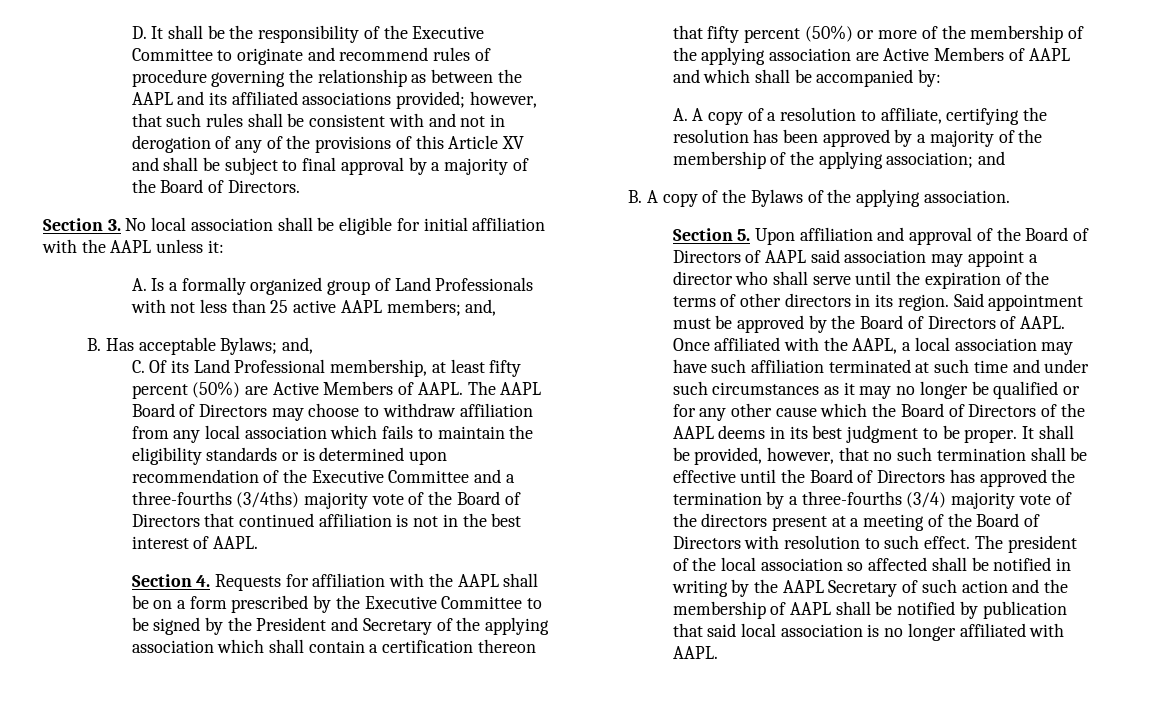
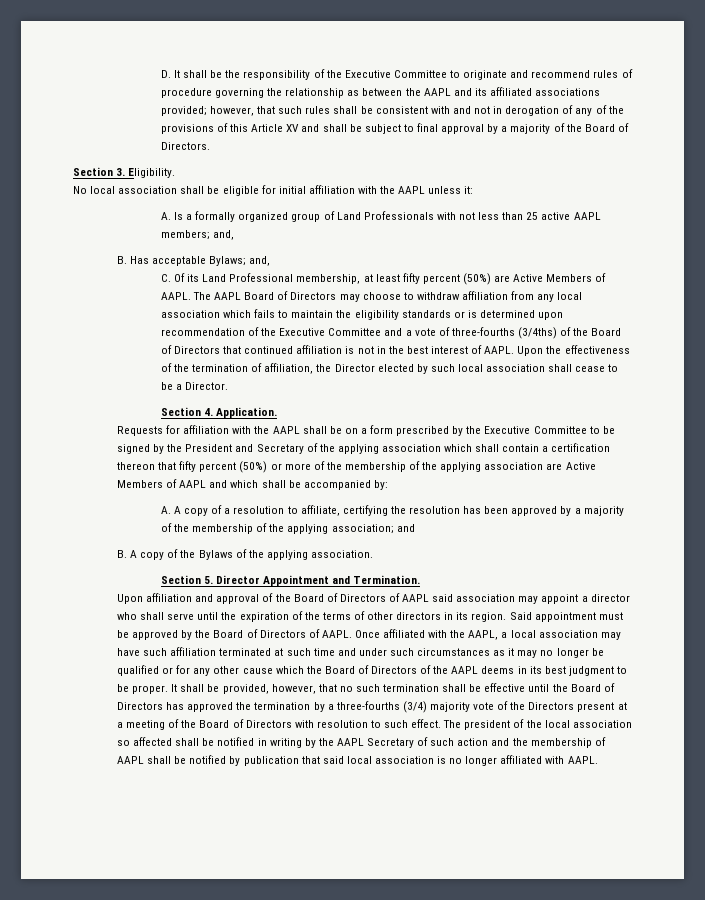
- Section 3. No local association shall be eligible for initial affiliation with the AAPL unless it:
+ Section 3. Eligibility.
+ No local association shall be eligible for initial affiliation with the AAPL unless it:
- The AAPL Board of Directors may choose to withdraw affiliation from any local association which fails to maintain the eligibility standards or is determined upon recommendation of the Executive Committee and a three-fourths (3/4ths) majority vote of the Board of Directors that continued affiliation is not in the best interest of AAPL.
+ The AAPL Board of Directors may choose to withdraw affiliation from any local association which fails to maintain the eligibility standards or is determined upon recommendation of the Executive Committee and a vote of three-fourths (3/4ths) of the Board of Directors that continued affiliation is not in the best interest of AAPL. Upon the effectiveness of the termination of affiliation, the Director elected by such local association shall cease to be a Director.
- Section 4. Requests for affiliation with the AAPL shall be on a form prescribed by the Executive Committee to be signed by the President and Secretary of the applying association which shall contain a certification thereon that fifty percent (50%) or more of the membership of the applying association are Active Members of AAPL and which shall be accompanied by:
+ Section 4. Application.
+ Requests for affiliation with the AAPL shall be on a form prescribed by the Executive Committee to be signed by the President and Secretary of the applying association which shall contain a certification thereon that fifty percent (50%) or more of the membership of the applying association are Active Members of AAPL and which shall be accompanied by:
- Section 5. Upon affiliation and approval of the Board of Directors of AAPL said association may appoint a director who shall serve until the expiration of the terms of other directors in its region.
+ Section 5. Director Appointment and Termination.
+ Upon affiliation and approval of the Board of Directors of AAPL said association may appoint a director who shall serve until the expiration of the terms of other directors in its region.
- It shall be provided, however, that no such termination shall be effective until the Board of Directors has approved the termination by a three-fourths (3/4) majority vote of the directors present at a meeting of the Board of Directors with resolution to such effect.
+ It shall be provided, however, that no such termination shall be effective until the Board of Directors has approved the termination by a three-fourths (3/4) majority vote of the Directors present at a meeting of the Board of Directors with resolution to such effect.

